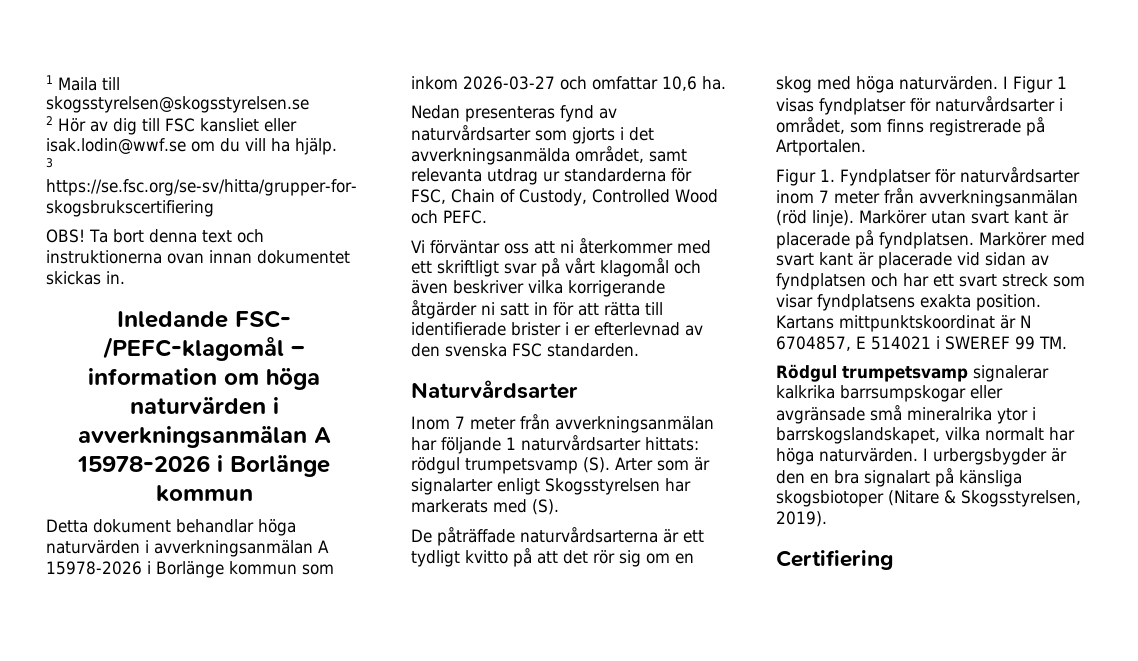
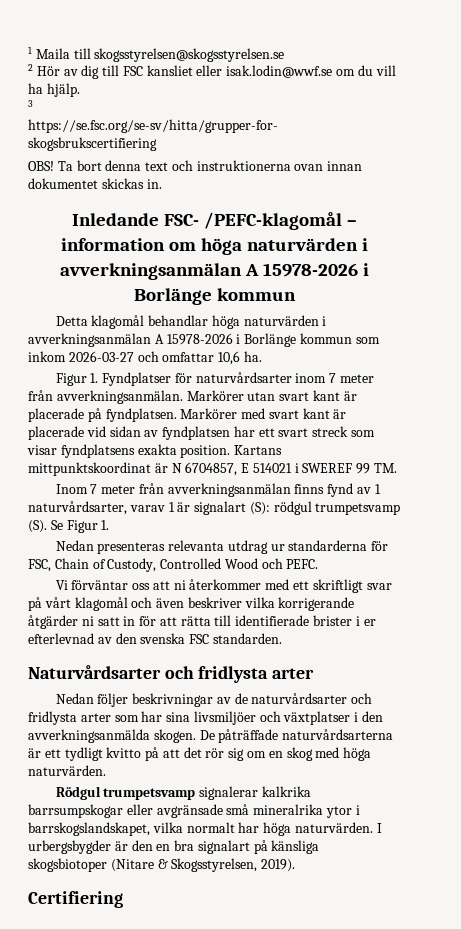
- Detta dokument behandlar höga naturvärden i avverkningsanmälan A 15978-2026 i Borlänge kommun som inkom 2026-03-27 och omfattar 10,6 ha.
+ Detta klagomål behandlar höga naturvärden i avverkningsanmälan A 15978-2026 i Borlänge kommun som inkom 2026-03-27 och omfattar 10,6 ha.
- Nedan presenteras fynd av naturvårdsarter som gjorts i det avverkningsanmälda området, samt relevanta utdrag ur standarderna för FSC, Chain of Custody, Controlled Wood och PEFC.
+ Figur 1. Fyndplatser för naturvårdsarter inom 7 meter från avverkningsanmälan. Markörer utan svart kant är placerade på fyndplatsen. Markörer med svart kant är placerade vid sidan av fyndplatsen har ett svart streck som visar fyndplatsens exakta position. Kartans mittpunktskoordinat är N 6704857, E 514021 i SWEREF 99 TM.
+ Inom 7 meter från avverkningsanmälan finns fynd av 1 naturvårdsarter, varav 1 är signalart (S): rödgul trumpetsvamp (S). Se Figur 1.
+ Nedan presenteras relevanta utdrag ur standarderna för FSC, Chain of Custody, Controlled Wood och PEFC.
- Naturvårdsarter
- Inom 7 meter från avverkningsanmälan har följande 1 naturvårdsarter hittats: rödgul trumpetsvamp (S). Arter som är signalarter enligt Skogsstyrelsen har markerats med (S).
- De påträffade naturvårdsarterna är ett tydligt kvitto på att det rör sig om en skog med höga naturvärden. I Figur 1 visas fyndplatser för naturvårdsarter i området, som finns registrerade på Artportalen.
- Figur 1. Fyndplatser för naturvårdsarter inom 7 meter från avverkningsanmälan (röd linje). Markörer utan svart kant är placerade på fyndplatsen. Markörer med svart kant är placerade vid sidan av fyndplatsen och har ett svart streck som visar fyndplatsens exakta position. Kartans mittpunktskoordinat är N 6704857, E 514021 i SWEREF 99 TM.
+ Naturvårdsarter och fridlysta arter
+ Nedan följer beskrivningar av de naturvårdsarter och fridlysta arter som har sina livsmiljöer och växtplatser i den avverkningsanmälda skogen. De påträffade naturvårdsarterna är ett tydligt kvitto på att det rör sig om en skog med höga naturvärden.

